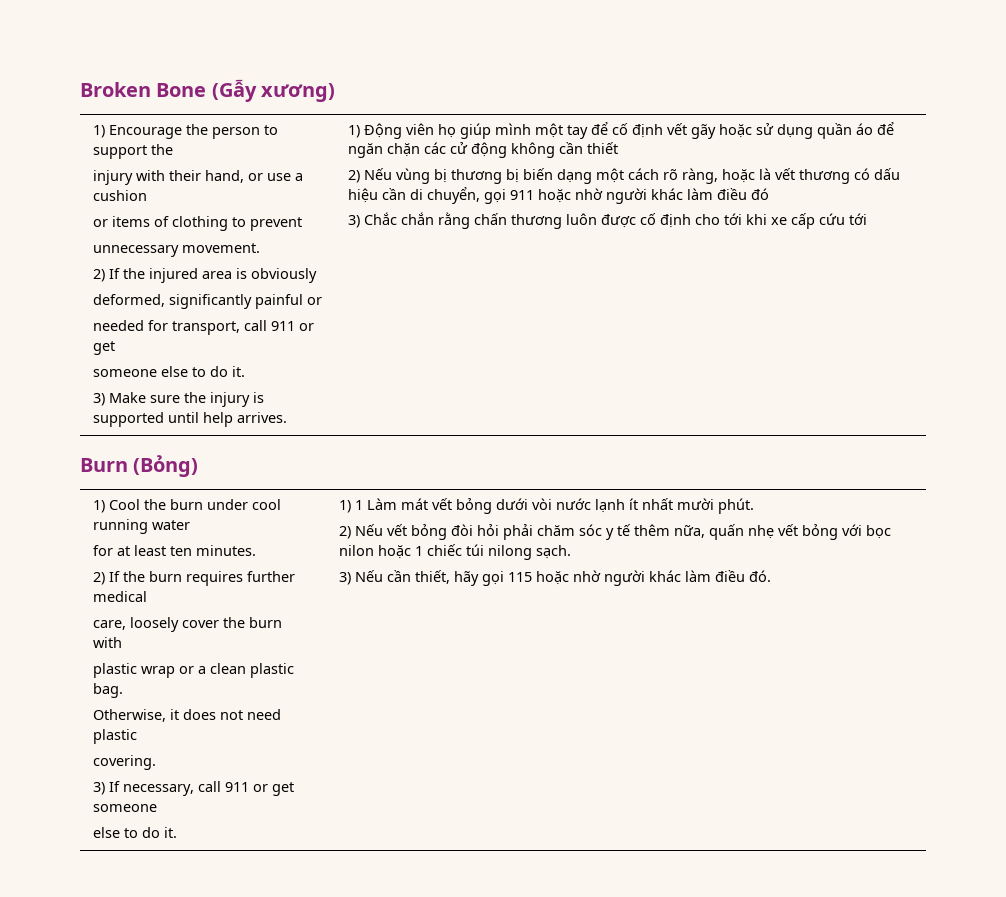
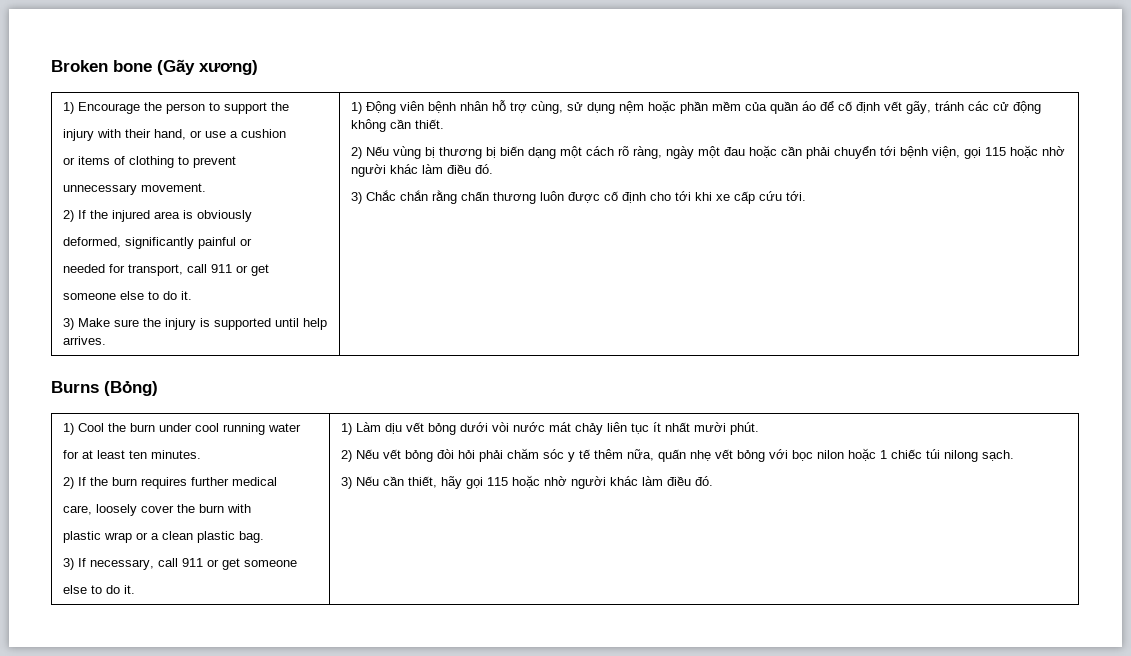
- Broken Bone (Gẫy xương)
+ Broken bone (Gãy xương)
- 1) Động viên họ giúp mình một tay để cố định vết gãy hoặc sử dụng quần áo để ngăn chặn các cử động không cần thiết
+ 1) Động viên bệnh nhân hỗ trợ cùng, sử dụng nệm hoặc phần mềm của quần áo để cố định vết gãy, tránh các cử động không cần thiết.
- 2) Nếu vùng bị thương bị biến dạng một cách rõ ràng, hoặc là vết thương có dấu hiệu cần di chuyển, gọi 911 hoặc nhờ người khác làm điều đó
+ 2) Nếu vùng bị thương bị biến dạng một cách rõ ràng, ngày một đau hoặc cần phải chuyển tới bệnh viện, gọi 115 hoặc nhờ người khác làm điều đó.
- 3) Chắc chắn rằng chấn thương luôn được cố định cho tới khi xe cấp cứu tới
- Burn (Bỏng)
+ 3) Chắc chắn rằng chấn thương luôn được cố định cho tới khi xe cấp cứu tới.
+ Burns (Bỏng)
- Otherwise, it does not need plastic
- covering.
- 1) 1 Làm mát vết bỏng dưới vòi nước lạnh ít nhất mười phút.
+ 1) Làm dịu vết bỏng dưới vòi nước mát chảy liên tục ít nhất mười phút.

